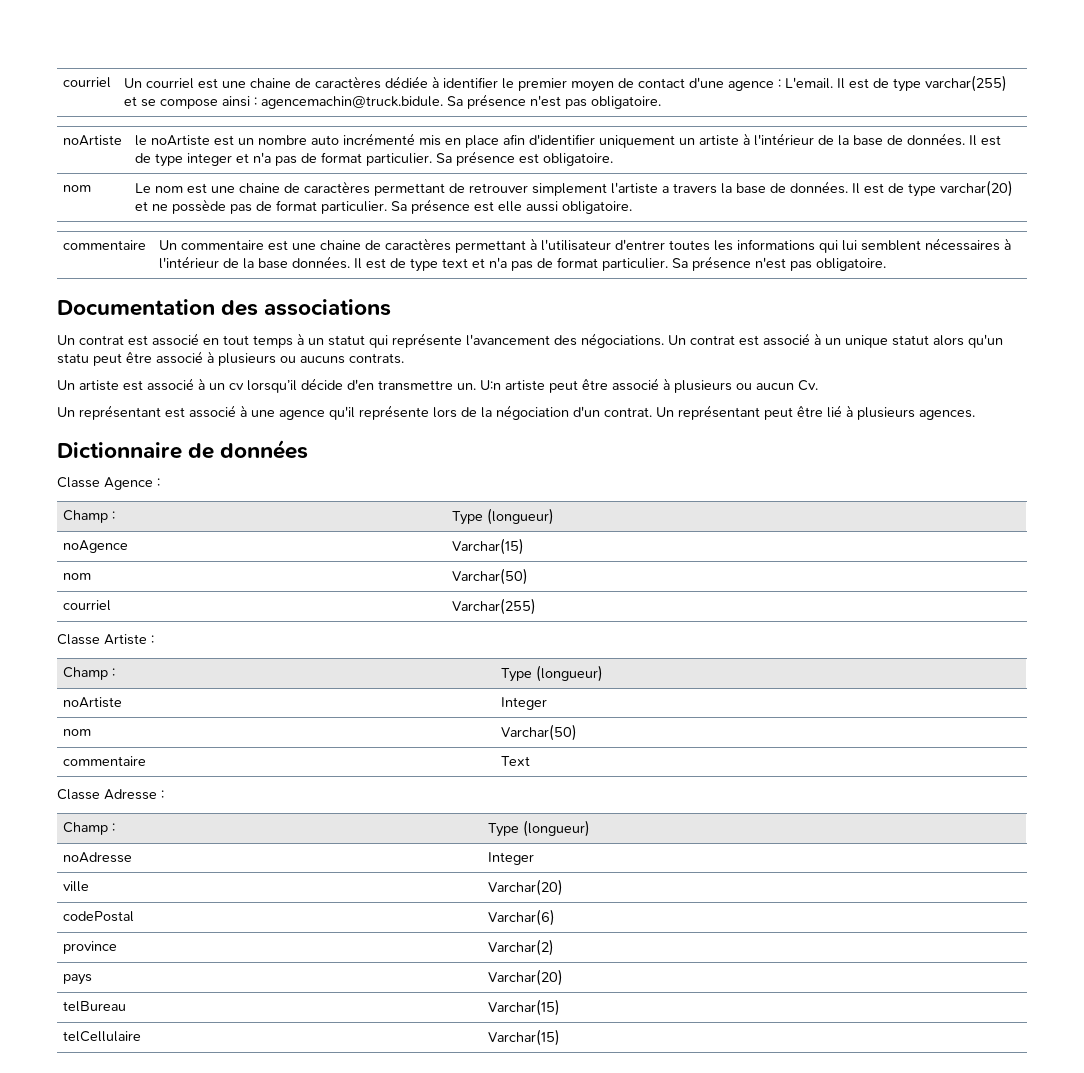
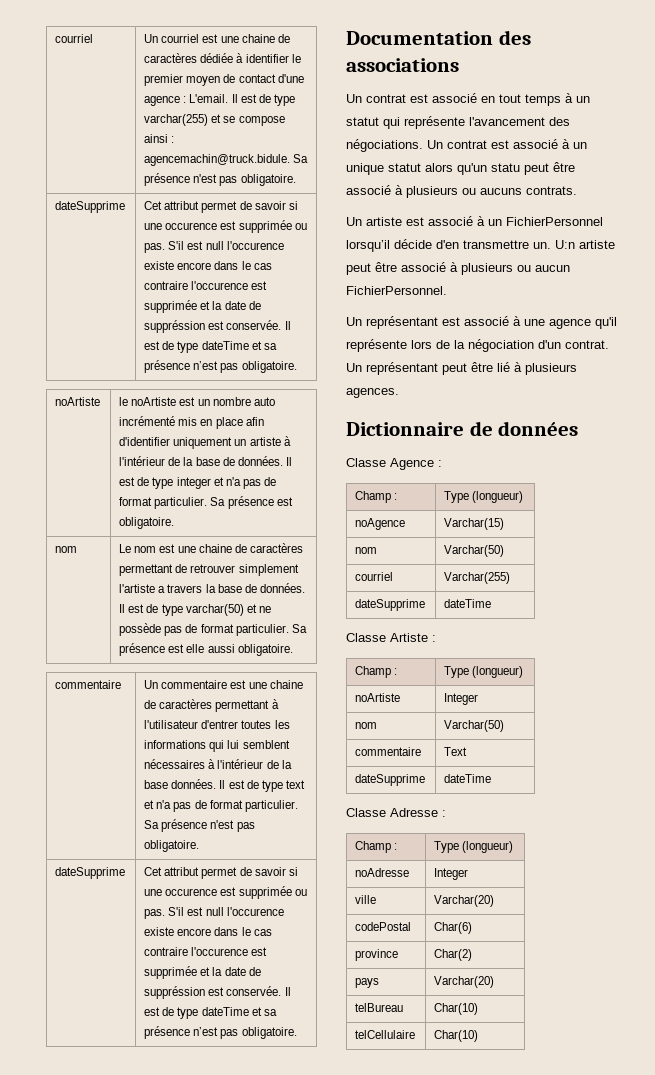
  courriel | Un courriel est une chaine de caractères dédiée à identifier le premier moyen de contact d'une agence : L'email. Il est de type varchar(255) et se compose ainsi : agencemachin@truck.bidule. Sa présence n'est pas obligatoire.
+ dateSupprime | Cet attribut permet de savoir si une occurence est supprimée ou pas. S'il est null l'occurence existe encore dans le cas contraire l'occurence est supprimée et la date de suppréssion est conservée. Il est de type dateTime et sa présence n’est pas obligatoire.
- nom | Le nom est une chaine de caractères permettant de retrouver simplement l'artiste a travers la base de données. Il est de type varchar(20) et ne possède pas de format particulier. Sa présence est elle aussi obligatoire.
+ nom | Le nom est une chaine de caractères permettant de retrouver simplement l'artiste a travers la base de données. Il est de type varchar(50) et ne possède pas de format particulier. Sa présence est elle aussi obligatoire.
  Il est de type text et n'a pas de format particulier. Sa présence n'est pas obligatoire.
+ dateSupprime | Cet attribut permet de savoir si une occurence est supprimée ou pas. S'il est null l'occurence existe encore dans le cas contraire l'occurence est supprimée et la date de suppréssion est conservée. Il est de type dateTime et sa présence n’est pas obligatoire.
- Un artiste est associé à un cv lorsqu’il décide d'en transmettre un.
+ Un artiste est associé à un FichierPersonnel lorsqu’il décide d'en transmettre un.
- U:n artiste peut être associé à plusieurs ou aucun Cv.
+ U:n artiste peut être associé à plusieurs ou aucun FichierPersonnel.
  courriel | Varchar(255)
+ dateSupprime | dateTime
  commentaire | Text
+ dateSupprime | dateTime
- codePostal | Varchar(6)
+ codePostal | Char(6)
- province | Varchar(2)
+ province | Char(2)
- telBureau | Varchar(15)
+ telBureau | Char(10)
- telCellulaire | Varchar(15)
+ telCellulaire | Char(10)

